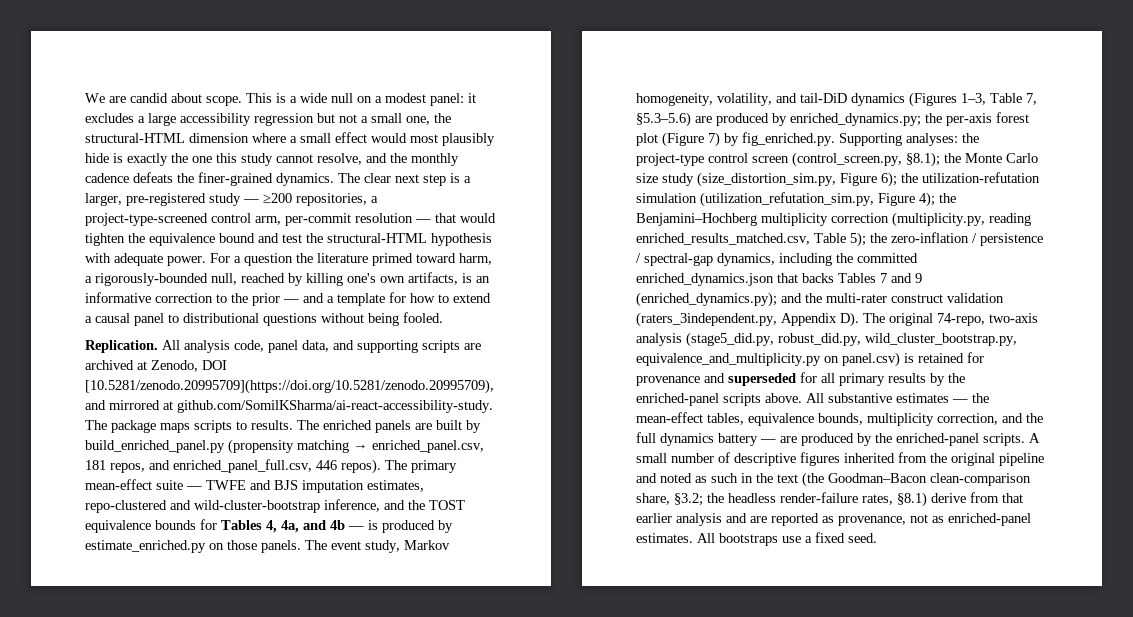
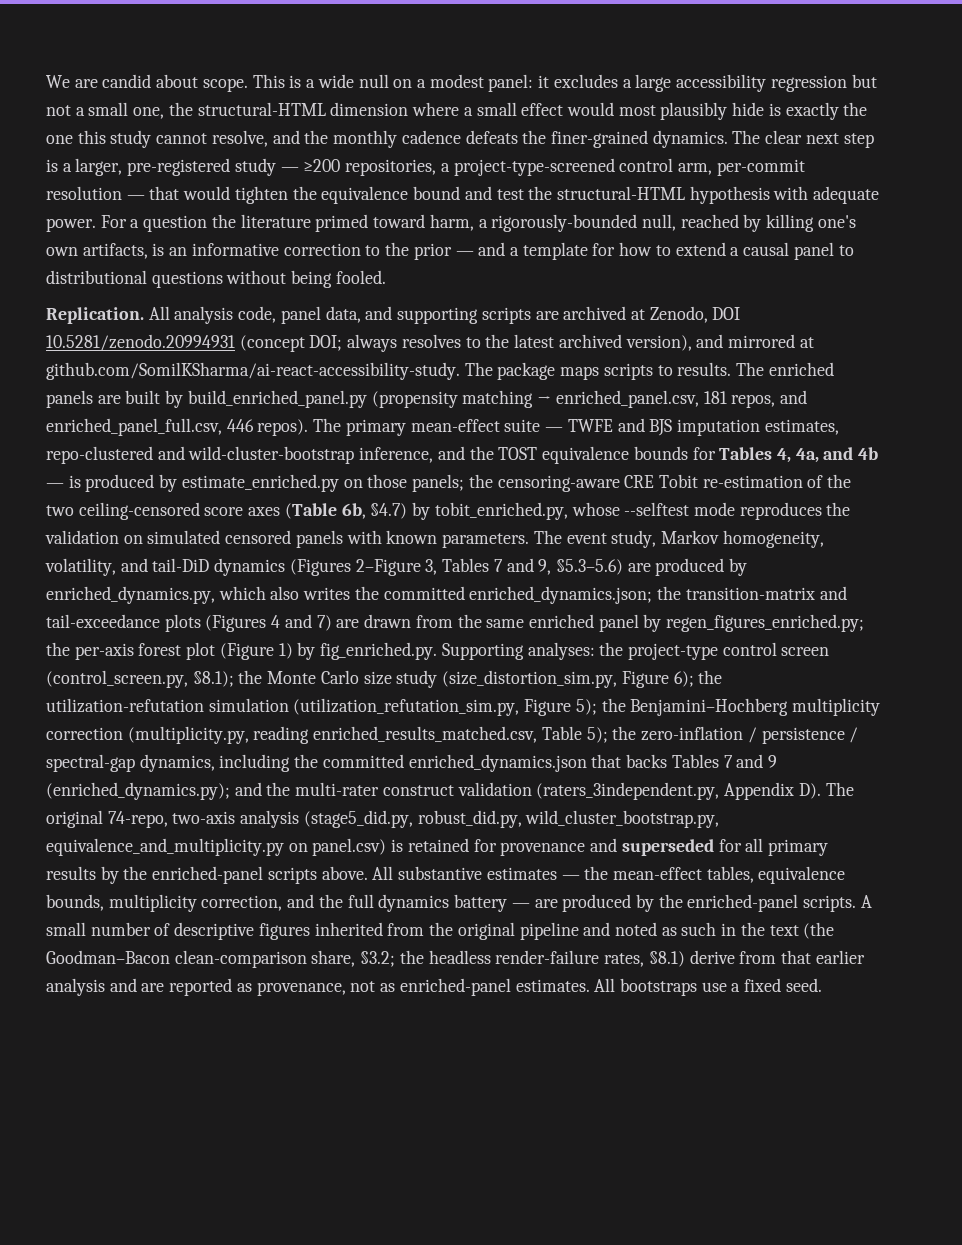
- All analysis code, panel data, and supporting scripts are archived at Zenodo, DOI [10.5281/zenodo.20995709](https://doi.org/10.5281/zenodo.20995709), and mirrored at github.com/SomilKSharma/ai-react-accessibility-study. The package maps scripts to results.
+ All analysis code, panel data, and supporting scripts are archived at Zenodo, DOI 10.5281/zenodo.20994931 (concept DOI; always resolves to the latest archived version), and mirrored at github.com/SomilKSharma/ai-react-accessibility-study. The package maps scripts to results.
- The primary mean-effect suite — TWFE and BJS imputation estimates, repo-clustered and wild-cluster-bootstrap inference, and the TOST equivalence bounds for Tables 4, 4a, and 4b — is produced by estimate_enriched.py on those panels.
+ The primary mean-effect suite — TWFE and BJS imputation estimates, repo-clustered and wild-cluster-bootstrap inference, and the TOST equivalence bounds for Tables 4, 4a, and 4b — is produced by estimate_enriched.py on those panels; the censoring-aware CRE Tobit re-estimation of the two ceiling-censored score axes (Table 6b, §4.7) by tobit_enriched.py, whose --selftest mode reproduces the validation on simulated censored panels with known parameters.
- The event study, Markov homogeneity, volatility, and tail-DiD dynamics (Figures 1–3, Table 7, §5.3–5.6) are produced by enriched_dynamics.py;
+ The event study, Markov homogeneity, volatility, and tail-DiD dynamics (Figures 2–Figure 3, Tables 7 and 9, §5.3–5.6) are produced by enriched_dynamics.py, which also writes the committed enriched_dynamics.json; the transition-matrix and tail-exceedance plots (Figures 4 and 7) are drawn from the same enriched panel by regen_figures_enriched.py;
- the per-axis forest plot (Figure 7) by fig_enriched.py. Supporting analyses:
+ the per-axis forest plot (Figure 1) by fig_enriched.py. Supporting analyses:
- the utilization-refutation simulation (utilization_refutation_sim.py, Figure 4);
+ the utilization-refutation simulation (utilization_refutation_sim.py, Figure 5);

